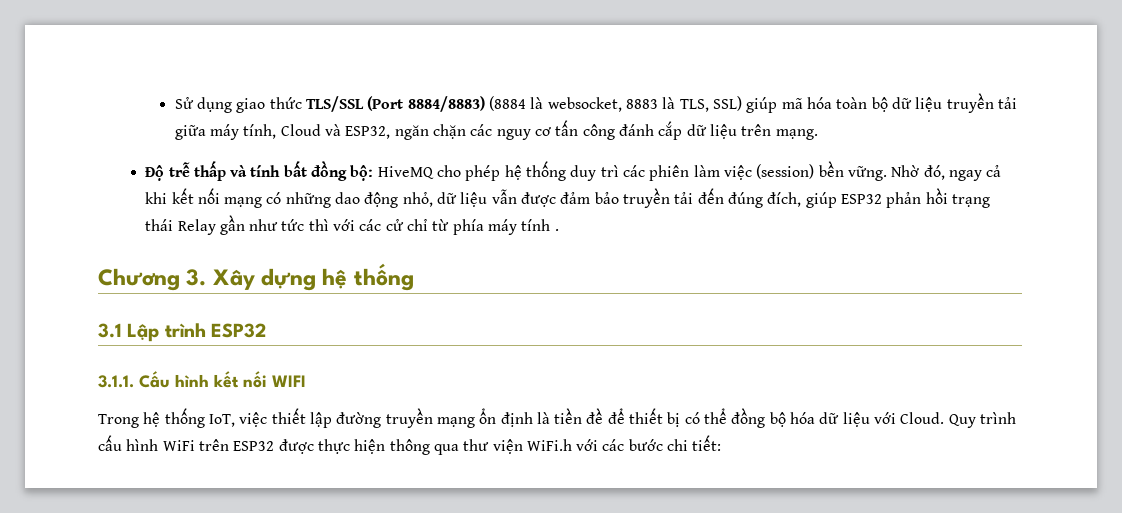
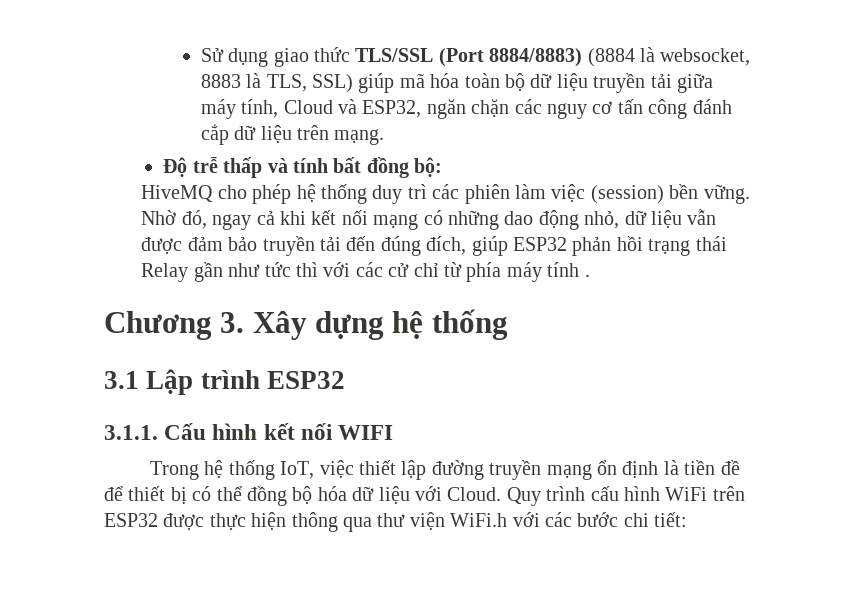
- Độ trễ thấp và tính bất đồng bộ: HiveMQ cho phép hệ thống duy trì các phiên làm việc (session) bền vững.
+ Độ trễ thấp và tính bất đồng bộ:
+ HiveMQ cho phép hệ thống duy trì các phiên làm việc (session) bền vững.

